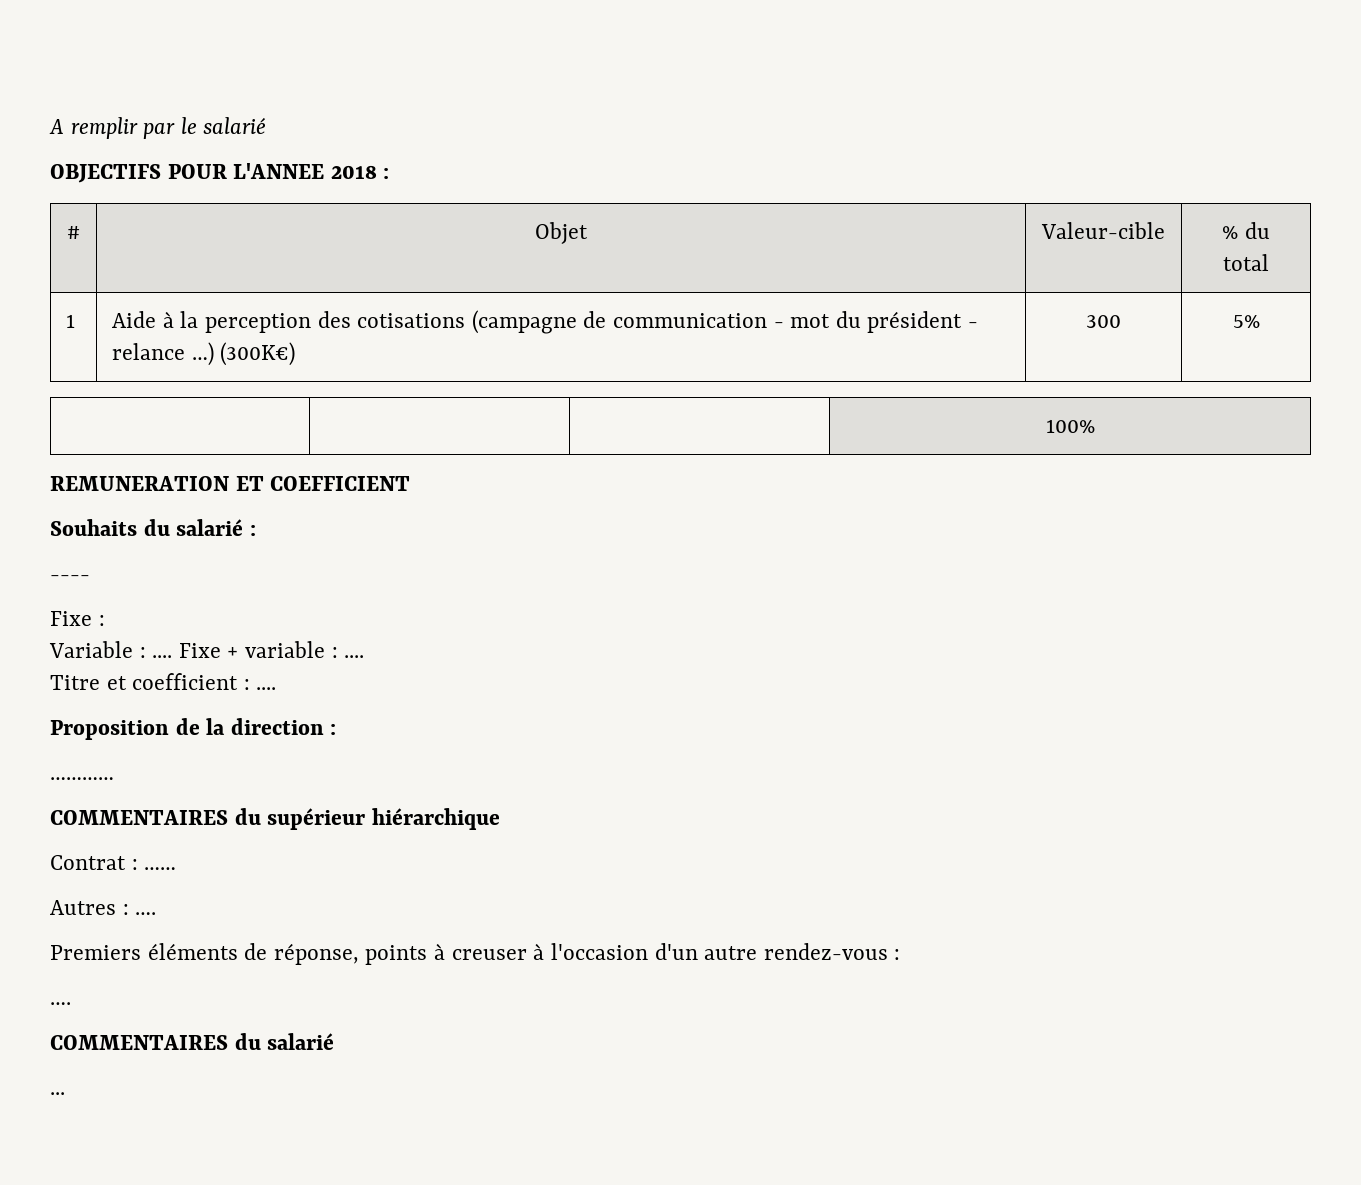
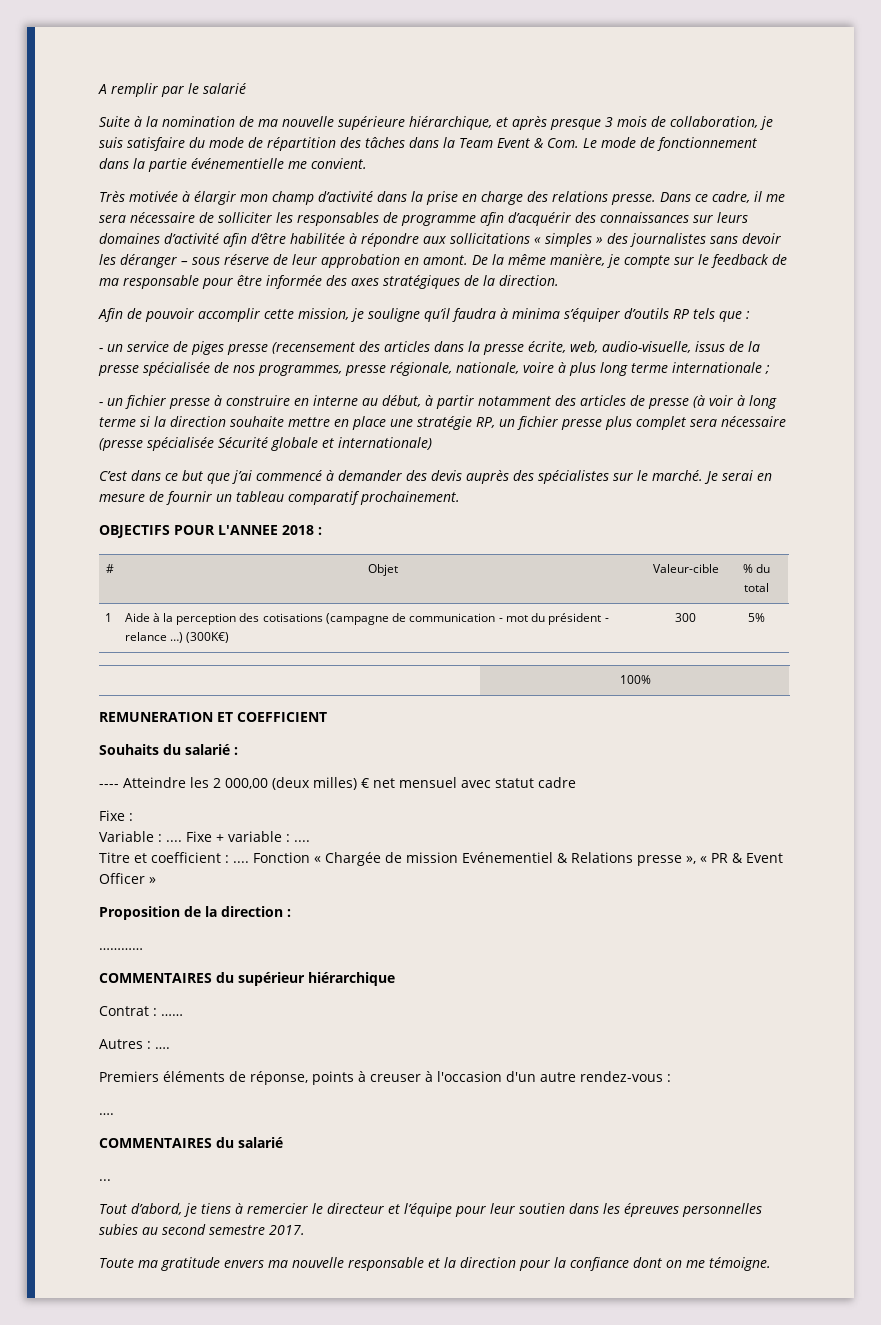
+ Suite à la nomination de ma nouvelle supérieure hiérarchique, et après presque 3 mois de collaboration, je suis satisfaire du mode de répartition des tâches dans la Team Event & Com. Le mode de fonctionnement dans la partie événementielle me convient.
+ Très motivée à élargir mon champ d’activité dans la prise en charge des relations presse. Dans ce cadre, il me sera nécessaire de solliciter les responsables de programme afin d’acquérir des connaissances sur leurs domaines d’activité afin d’être habilitée à répondre aux sollicitations « simples » des journalistes sans devoir les déranger – sous réserve de leur approbation en amont. De la même manière, je compte sur le feedback de ma responsable pour être informée des axes stratégiques de la direction.
+ Afin de pouvoir accomplir cette mission, je souligne qu’il faudra à minima s’équiper d’outils RP tels que :
+ - un service de piges presse (recensement des articles dans la presse écrite, web, audio-visuelle, issus de la presse spécialisée de nos programmes, presse régionale, nationale, voire à plus long terme internationale ;
+ - un fichier presse à construire en interne au début, à partir notamment des articles de presse (à voir à long terme si la direction souhaite mettre en place une stratégie RP, un fichier presse plus complet sera nécessaire (presse spécialisée Sécurité globale et internationale)
+ C’est dans ce but que j’ai commencé à demander des devis auprès des spécialistes sur le marché. Je serai en mesure de fournir un tableau comparatif prochainement.
- ----
+ ---- Atteindre les 2 000,00 (deux milles) € net mensuel avec statut cadre
+ Fonction « Chargée de mission Evénementiel & Relations presse », « PR & Event Officer »
+ Tout d’abord, je tiens à remercier le directeur et l’équipe pour leur soutien dans les épreuves personnelles subies au second semestre 2017.
+ Toute ma gratitude envers ma nouvelle responsable et la direction pour la confiance dont on me témoigne.

